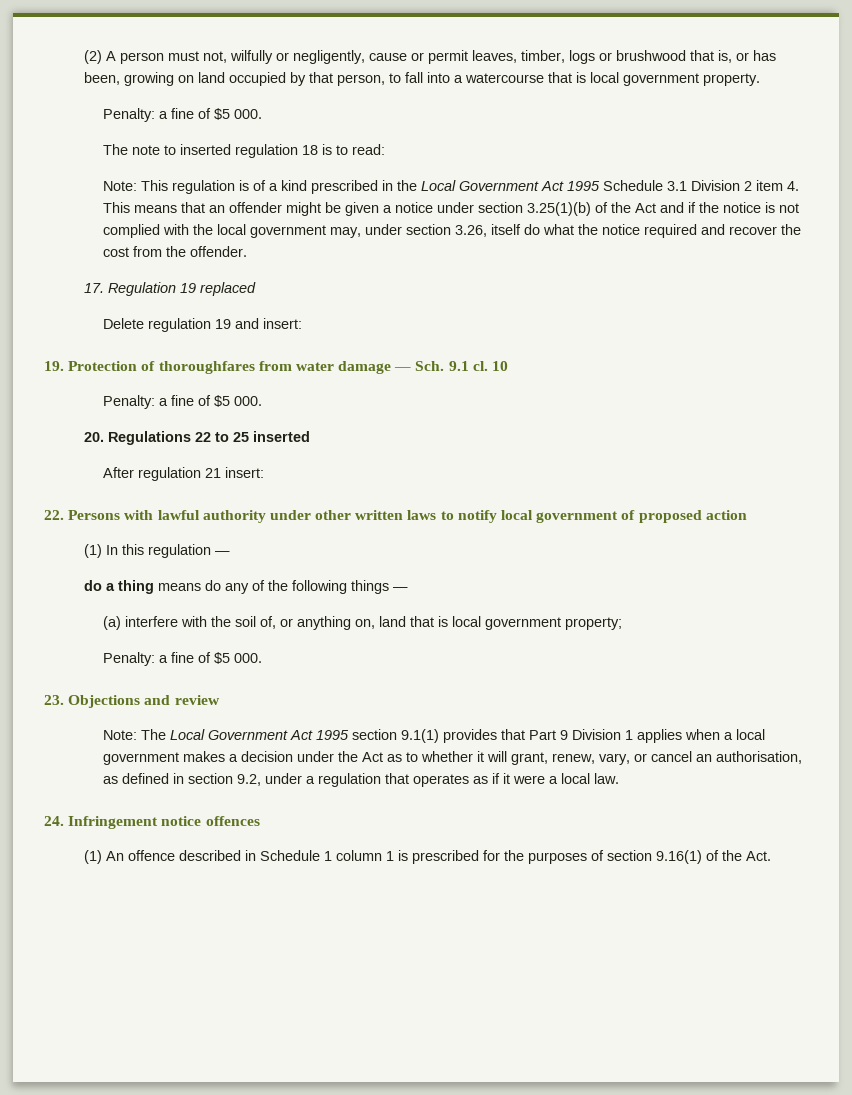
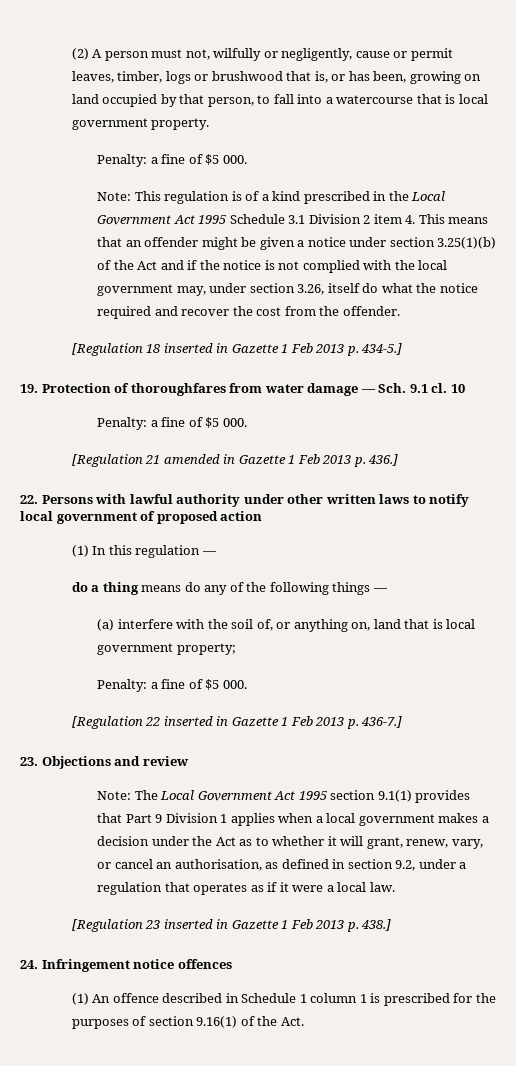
- The note to inserted regulation 18 is to read:
- 17. Regulation 19 replaced
- Delete regulation 19 and insert:
+ [Regulation 18 inserted in Gazette 1 Feb 2013 p. 434-5.]
- 20. Regulations 22 to 25 inserted
- After regulation 21 insert:
+ [Regulation 21 amended in Gazette 1 Feb 2013 p. 436.]
+ [Regulation 22 inserted in Gazette 1 Feb 2013 p. 436-7.]
+ [Regulation 23 inserted in Gazette 1 Feb 2013 p. 438.]

